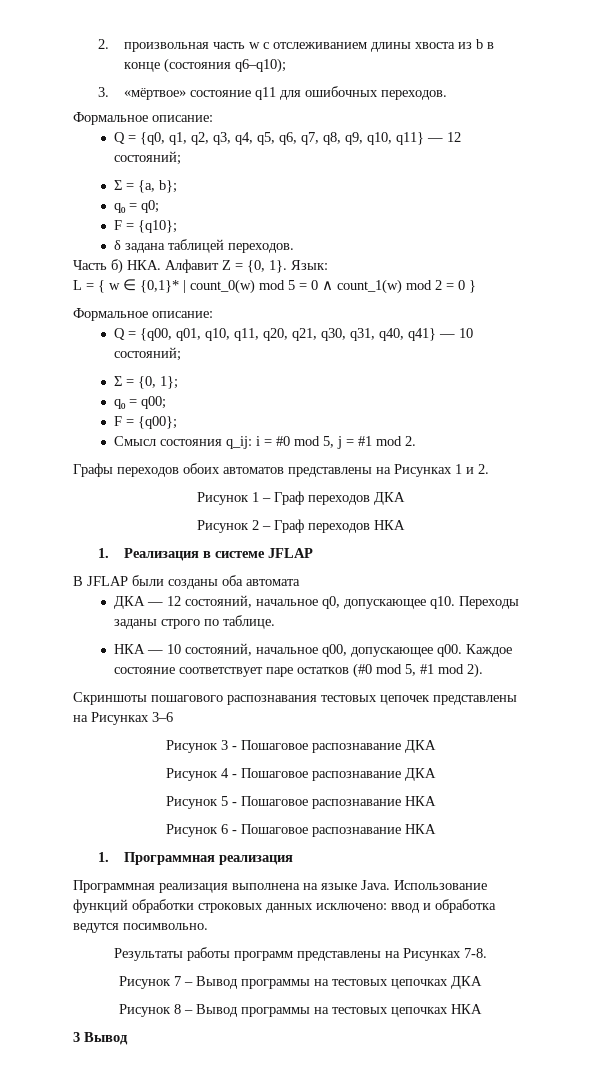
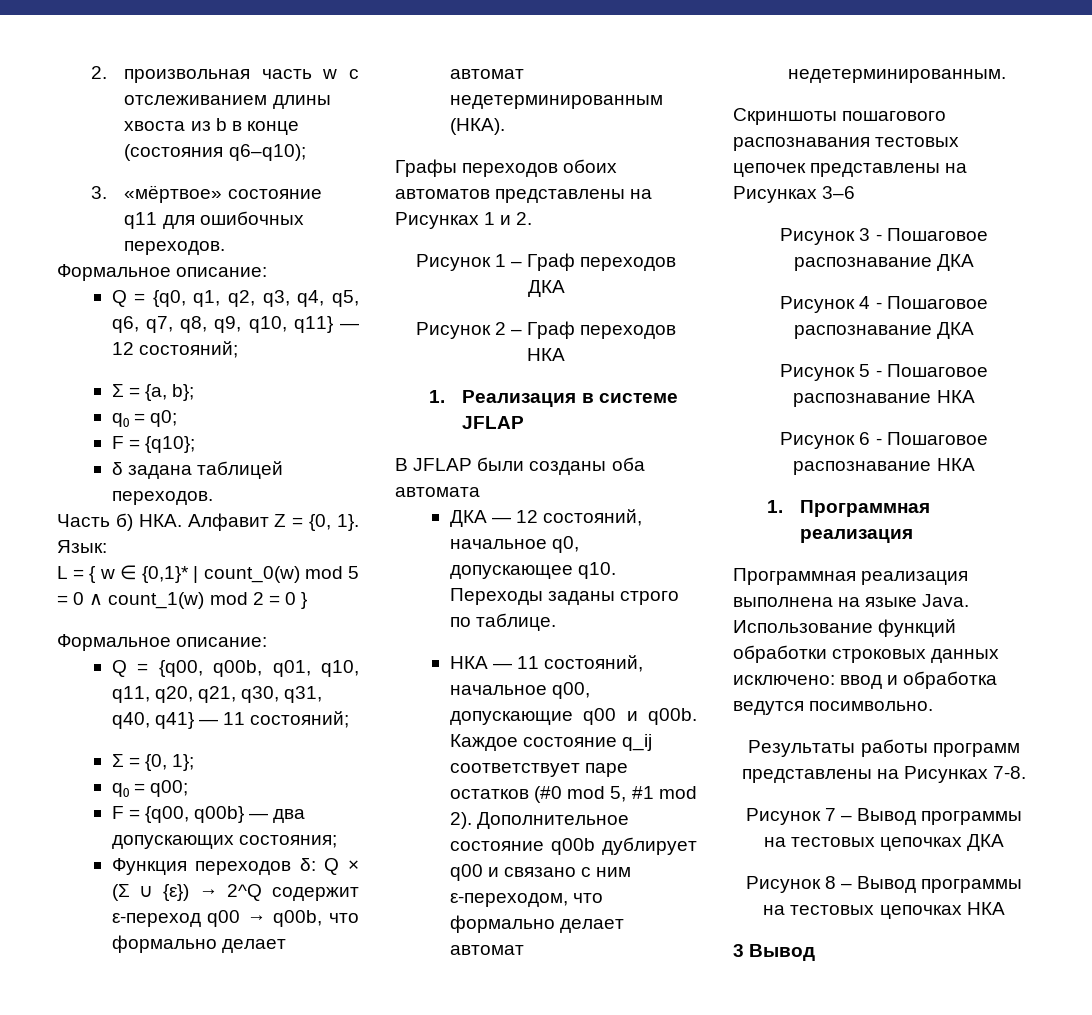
- Q = {q00, q01, q10, q11, q20, q21, q30, q31, q40, q41} — 10 состояний;
+ Q = {q00, q00b, q01, q10, q11, q20, q21, q30, q31, q40, q41} — 11 состояний;
- F = {q00};
- Смысл состояния q_ij: i = #0 mod 5, j = #1 mod 2.
+ F = {q00, q00b} — два допускающих состояния;
+ Функция переходов δ: Q × (Σ ∪ {ε}) → 2^Q содержит ε-переход q00 → q00b, что формально делает автомат недетерминированным (НКА).
- НКА — 10 состояний, начальное q00, допускающее q00.
+ НКА — 11 состояний, начальное q00, допускающие q00 и q00b.
- Каждое состояние соответствует паре остатков (#0 mod 5, #1 mod 2).
+ Каждое состояние q_ij соответствует паре остатков (#0 mod 5, #1 mod 2). Дополнительное состояние q00b дублирует q00 и связано с ним ε-переходом, что формально делает автомат недетерминированным.

